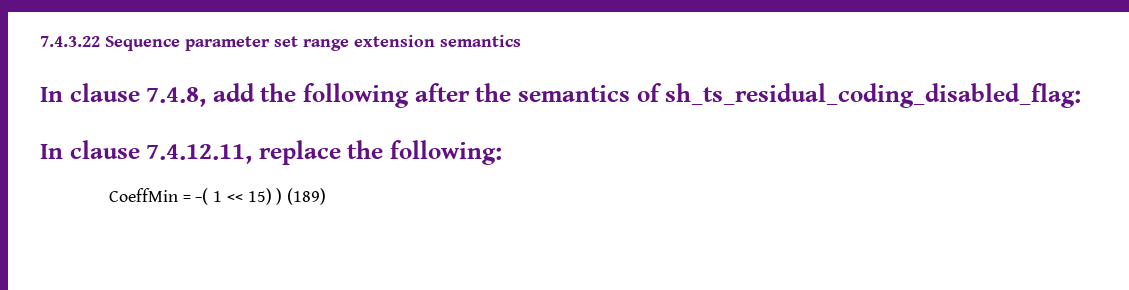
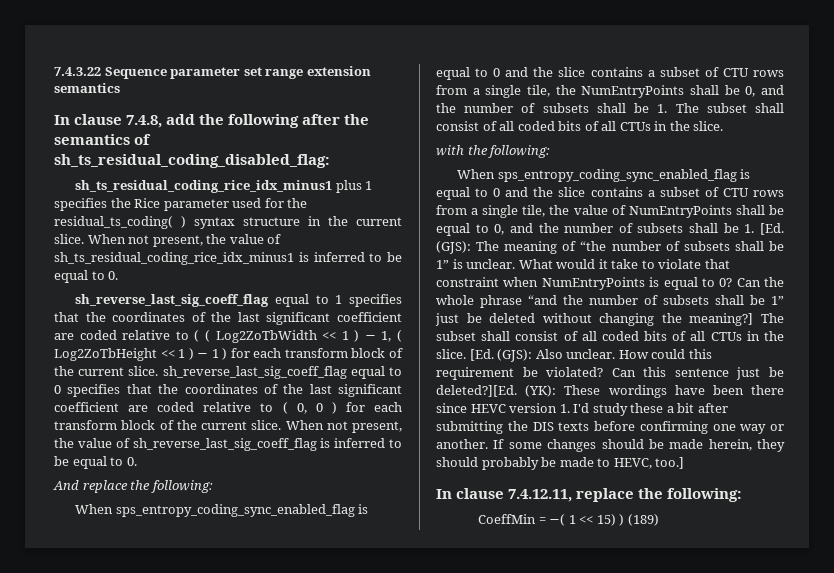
+ sh_ts_residual_coding_rice_idx_minus1 plus 1 specifies the Rice parameter used for the residual_ts_coding( ) syntax structure in the current slice. When not present, the value of sh_ts_residual_coding_rice_idx_minus1 is inferred to be equal to 0.
+ sh_reverse_last_sig_coeff_flag equal to 1 specifies that the coordinates of the last significant coefficient are coded relative to ( ( Log2ZoTbWidth << 1 ) − 1, ( Log2ZoTbHeight << 1 ) − 1 ) for each transform block of the current slice. sh_reverse_last_sig_coeff_flag equal to 0 specifies that the coordinates of the last significant coefficient are coded relative to ( 0, 0 ) for each transform block of the current slice. When not present, the value of sh_reverse_last_sig_coeff_flag is inferred to be equal to 0.
+ And replace the following:
+ When sps_entropy_coding_sync_enabled_flag is equal to 0 and the slice contains a subset of CTU rows from a single tile, the NumEntryPoints shall be 0, and the number of subsets shall be 1. The subset shall consist of all coded bits of all CTUs in the slice.
+ with the following:
+ When sps_entropy_coding_sync_enabled_flag is equal to 0 and the slice contains a subset of CTU rows from a single tile, the value of NumEntryPoints shall be equal to 0, and the number of subsets shall be 1. [Ed. (GJS): The meaning of “the number of subsets shall be 1” is unclear. What would it take to violate that constraint when NumEntryPoints is equal to 0? Can the whole phrase “and the number of subsets shall be 1” just be deleted without changing the meaning?] The subset shall consist of all coded bits of all CTUs in the slice. [Ed. (GJS): Also unclear. How could this requirement be violated? Can this sentence just be deleted?][Ed. (YK): These wordings have been there since HEVC version 1. I'd study these a bit after submitting the DIS texts before confirming one way or another. If some changes should be made herein, they should probably be made to HEVC, too.]

